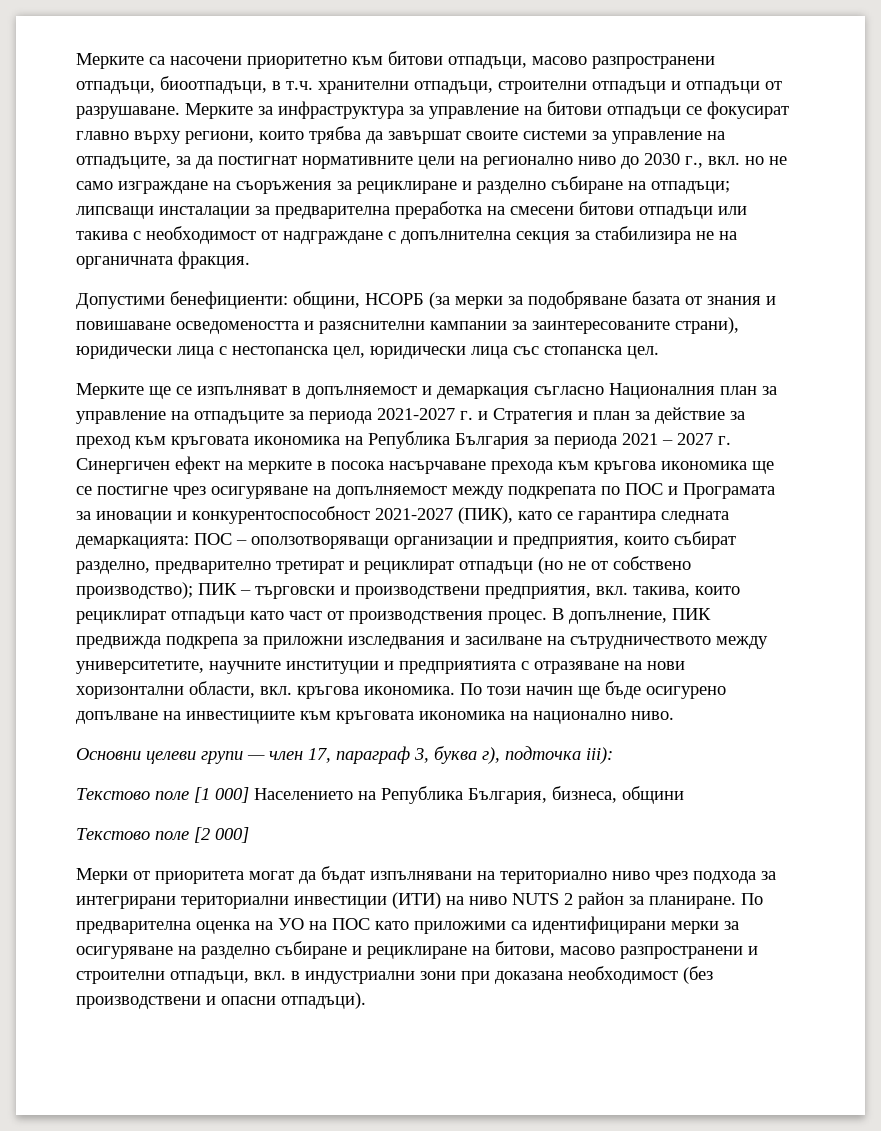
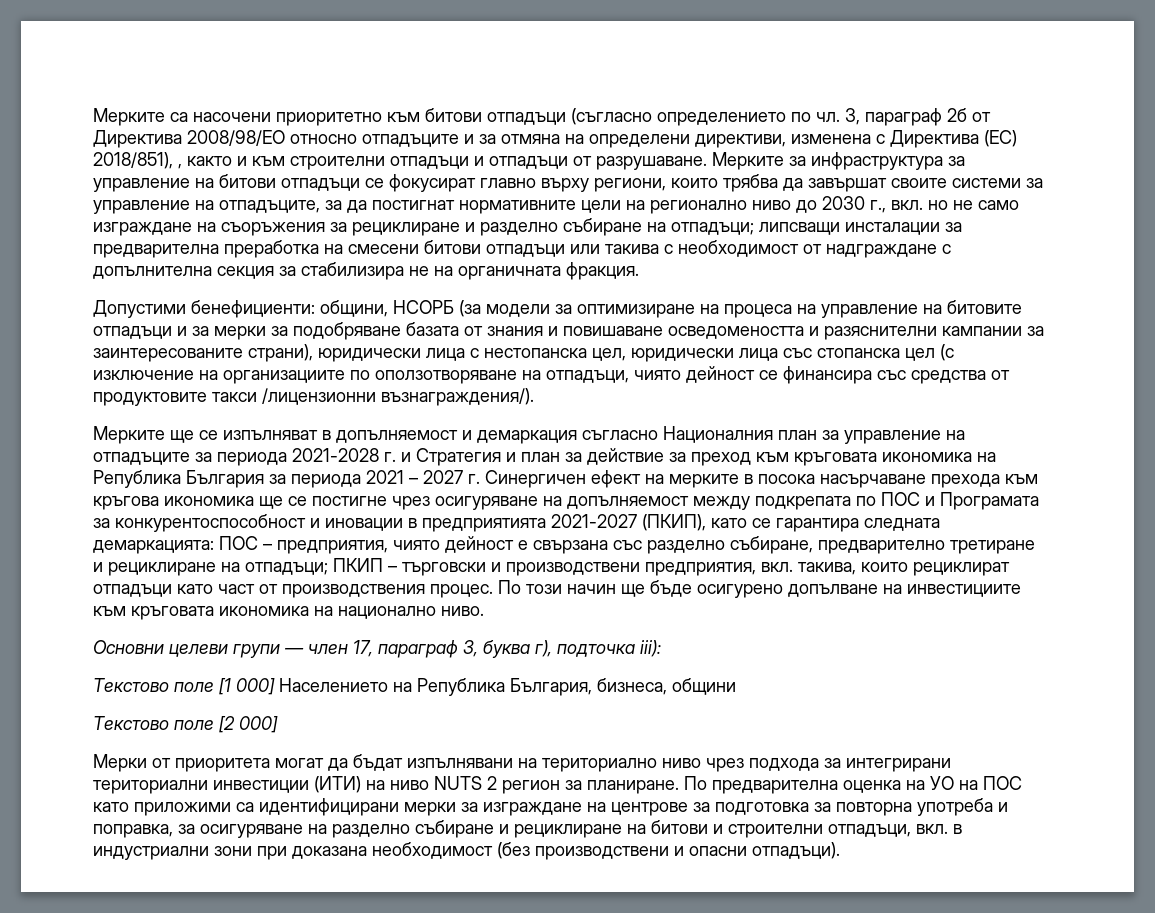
- Мерките са насочени приоритетно към битови отпадъци, масово разпространени отпадъци, биоотпадъци, в т.ч. хранителни отпадъци, строителни отпадъци и отпадъци от разрушаване.
+ Мерките са насочени приоритетно към битови отпадъци (съгласно определението по чл. 3, параграф 2б от Директива 2008/98/ЕО относно отпадъците и за отмяна на определени директиви, изменена с Директива (ЕС) 2018/851), , както и към строителни отпадъци и отпадъци от разрушаване.
- Допустими бенефициенти: общини, НСОРБ (за мерки за подобряване базата от знания и повишаване осведомеността и разяснителни кампании за заинтересованите страни), юридически лица с нестопанска цел, юридически лица със стопанска цел.
+ Допустими бенефициенти: общини, НСОРБ (за модели за оптимизиране на процеса на управление на битовите отпадъци и за мерки за подобряване базата от знания и повишаване осведомеността и разяснителни кампании за заинтересованите страни), юридически лица с нестопанска цел, юридически лица със стопанска цел (с изключение на организациите по оползотворяване на отпадъци, чиято дейност се финансира със средства от продуктовите такси /лицензионни възнаграждения/).
- Мерките ще се изпълняват в допълняемост и демаркация съгласно Националния план за управление на отпадъците за периода 2021-2027 г. и Стратегия и план за действие за преход към кръговата икономика на Република България за периода 2021 – 2027 г. Синергичен ефект на мерките в посока насърчаване прехода към кръгова икономика ще се постигне чрез осигуряване на допълняемост между подкрепата по ПОС и Програмата за иновации и конкурентоспособност 2021-2027 (ПИК), като се гарантира следната демаркацията:
+ Мерките ще се изпълняват в допълняемост и демаркация съгласно Националния план за управление на отпадъците за периода 2021-2028 г. и Стратегия и план за действие за преход към кръговата икономика на Република България за периода 2021 – 2027 г. Синергичен ефект на мерките в посока насърчаване прехода към кръгова икономика ще се постигне чрез осигуряване на допълняемост между подкрепата по ПОС и Програмата за конкурентоспособност и иновации в предприятията 2021-2027 (ПКИП), като се гарантира следната демаркацията:
- ПОС – оползотворяващи организации и предприятия, които събират разделно, предварително третират и рециклират отпадъци (но не от собствено производство); ПИК – търговски и производствени предприятия, вкл. такива, които рециклират отпадъци като част от производствения процес.
+ ПОС – предприятия, чиято дейност е свързана със разделно събиране, предварително третиране и рециклиране на отпадъци; ПКИП – търговски и производствени предприятия, вкл. такива, които рециклират отпадъци като част от производствения процес.
- В допълнение, ПИК предвижда подкрепа за приложни изследвания и засилване на сътрудничеството между университетите, научните институции и предприятията с отразяване на нови хоризонтални области, вкл. кръгова икономика.
- Мерки от приоритета могат да бъдат изпълнявани на териториално ниво чрез подхода за интегрирани териториални инвестиции (ИТИ) на ниво NUTS 2 район за планиране.
+ Мерки от приоритета могат да бъдат изпълнявани на териториално ниво чрез подхода за интегрирани териториални инвестиции (ИТИ) на ниво NUTS 2 регион за планиране.
- По предварителна оценка на УО на ПОС като приложими са идентифицирани мерки за осигуряване на разделно събиране и рециклиране на битови, масово разпространени и строителни отпадъци, вкл. в индустриални зони при доказана необходимост (без производствени и опасни отпадъци).
+ По предварителна оценка на УО на ПОС като приложими са идентифицирани мерки за изграждане на центрове за подготовка за повторна употреба и поправка, за осигуряване на разделно събиране и рециклиране на битови и строителни отпадъци, вкл. в индустриални зони при доказана необходимост (без производствени и опасни отпадъци).

